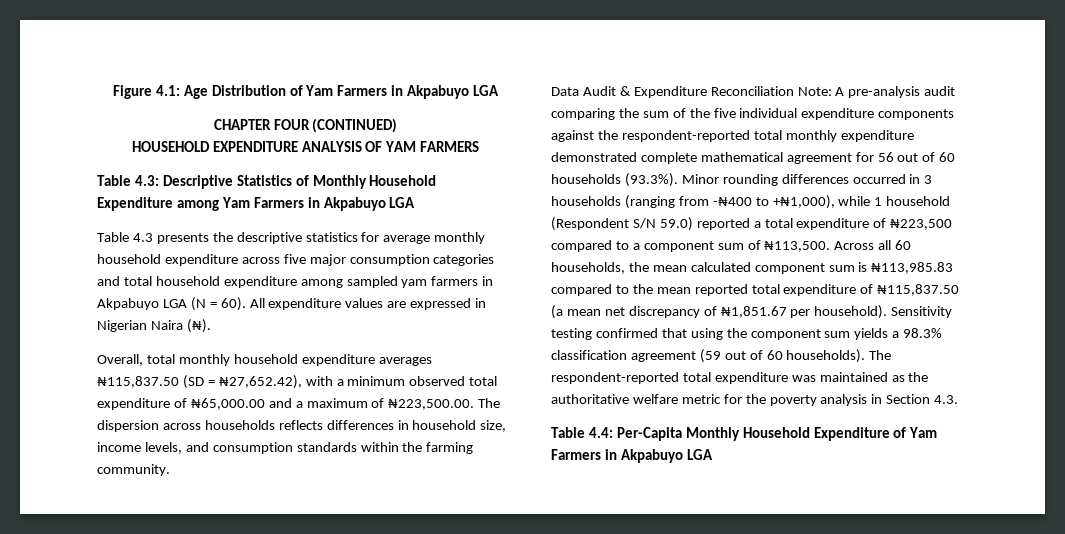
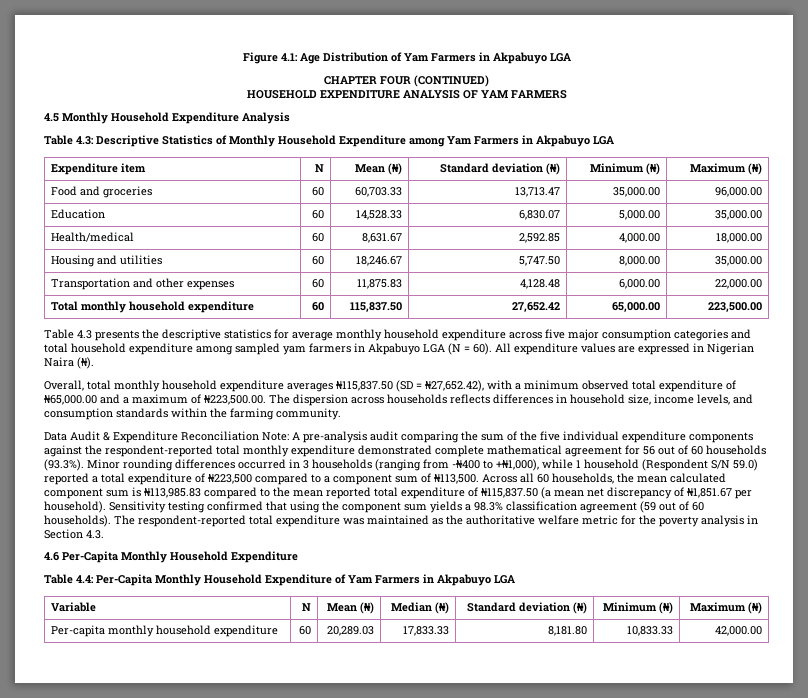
+ 4.5 Monthly Household Expenditure Analysis
+ Expenditure item | N | Mean (₦) | Standard deviation (₦) | Minimum (₦) | Maximum (₦)
+ Food and groceries | 60 | 60,703.33 | 13,713.47 | 35,000.00 | 96,000.00
+ Education | 60 | 14,528.33 | 6,830.07 | 5,000.00 | 35,000.00
+ Health/medical | 60 | 8,631.67 | 2,592.85 | 4,000.00 | 18,000.00
+ Housing and utilities | 60 | 18,246.67 | 5,747.50 | 8,000.00 | 35,000.00
+ Transportation and other expenses | 60 | 11,875.83 | 4,128.48 | 6,000.00 | 22,000.00
+ Total monthly household expenditure | 60 | 115,837.50 | 27,652.42 | 65,000.00 | 223,500.00
+ 4.6 Per-Capita Monthly Household Expenditure
+ Variable | N | Mean (₦) | Median (₦) | Standard deviation (₦) | Minimum (₦) | Maximum (₦)
+ Per-capita monthly household expenditure | 60 | 20,289.03 | 17,833.33 | 8,181.80 | 10,833.33 | 42,000.00

